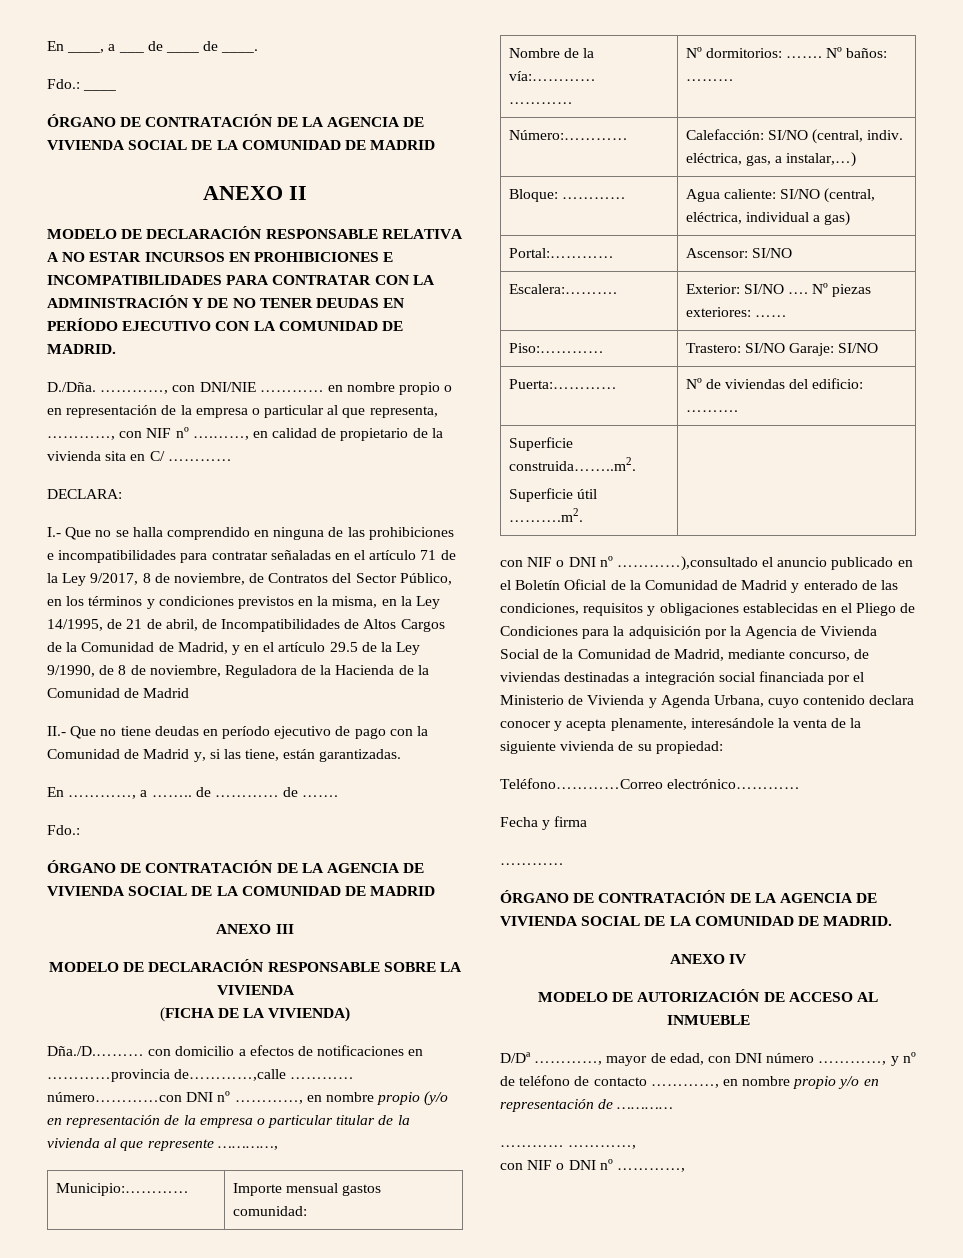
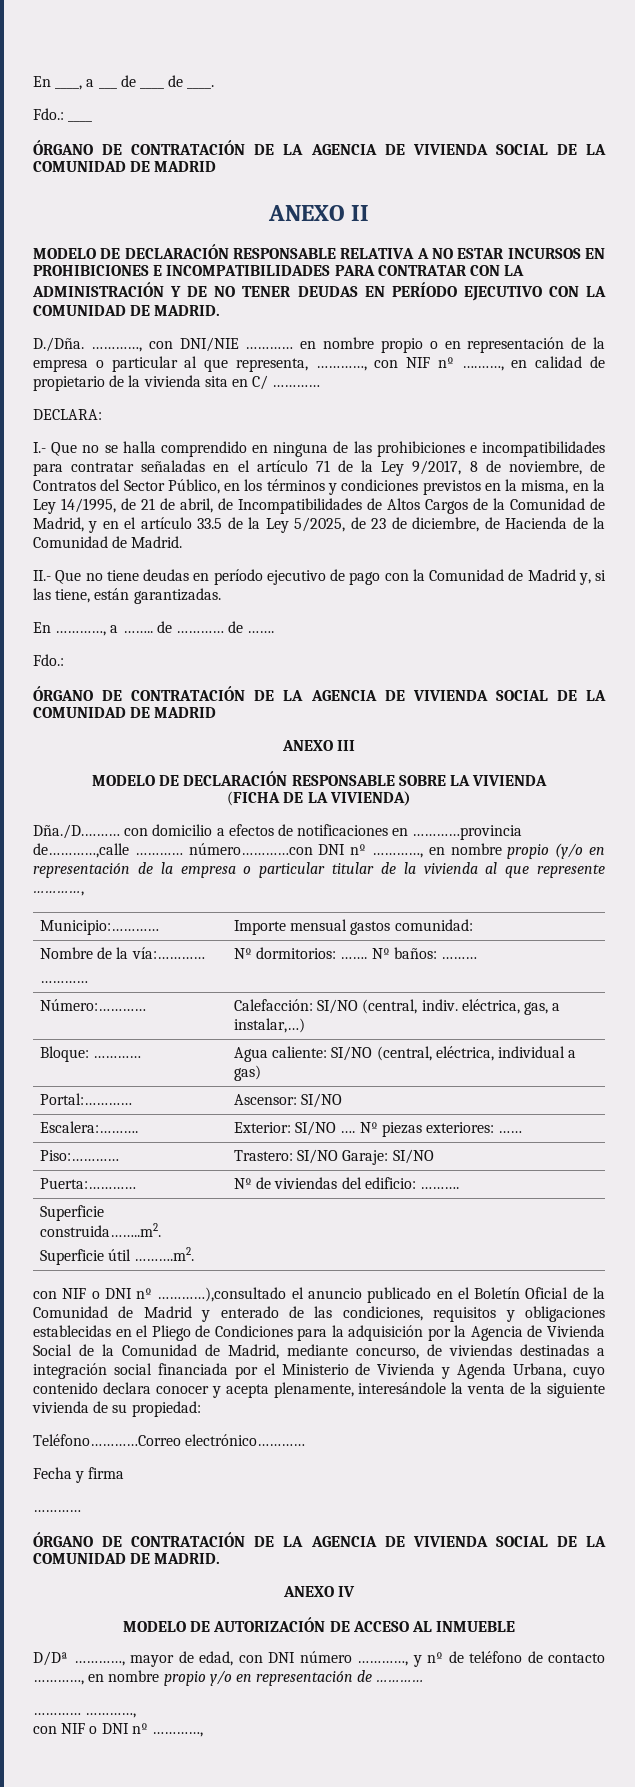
- I.- Que no se halla comprendido en ninguna de las prohibiciones e incompatibilidades para contratar señaladas en el artículo 71 de la Ley 9/2017, 8 de noviembre, de Contratos del Sector Público, en los términos y condiciones previstos en la misma, en la Ley 14/1995, de 21 de abril, de Incompatibilidades de Altos Cargos de la Comunidad de Madrid, y en el artículo 29.5 de la Ley 9/1990, de 8 de noviembre, Reguladora de la Hacienda de la Comunidad de Madrid
+ I.- Que no se halla comprendido en ninguna de las prohibiciones e incompatibilidades para contratar señaladas en el artículo 71 de la Ley 9/2017, 8 de noviembre, de Contratos del Sector Público, en los términos y condiciones previstos en la misma, en la Ley 14/1995, de 21 de abril, de Incompatibilidades de Altos Cargos de la Comunidad de Madrid, y en el artículo 33.5 de la Ley 5/2025, de 23 de diciembre, de Hacienda de la Comunidad de Madrid.

